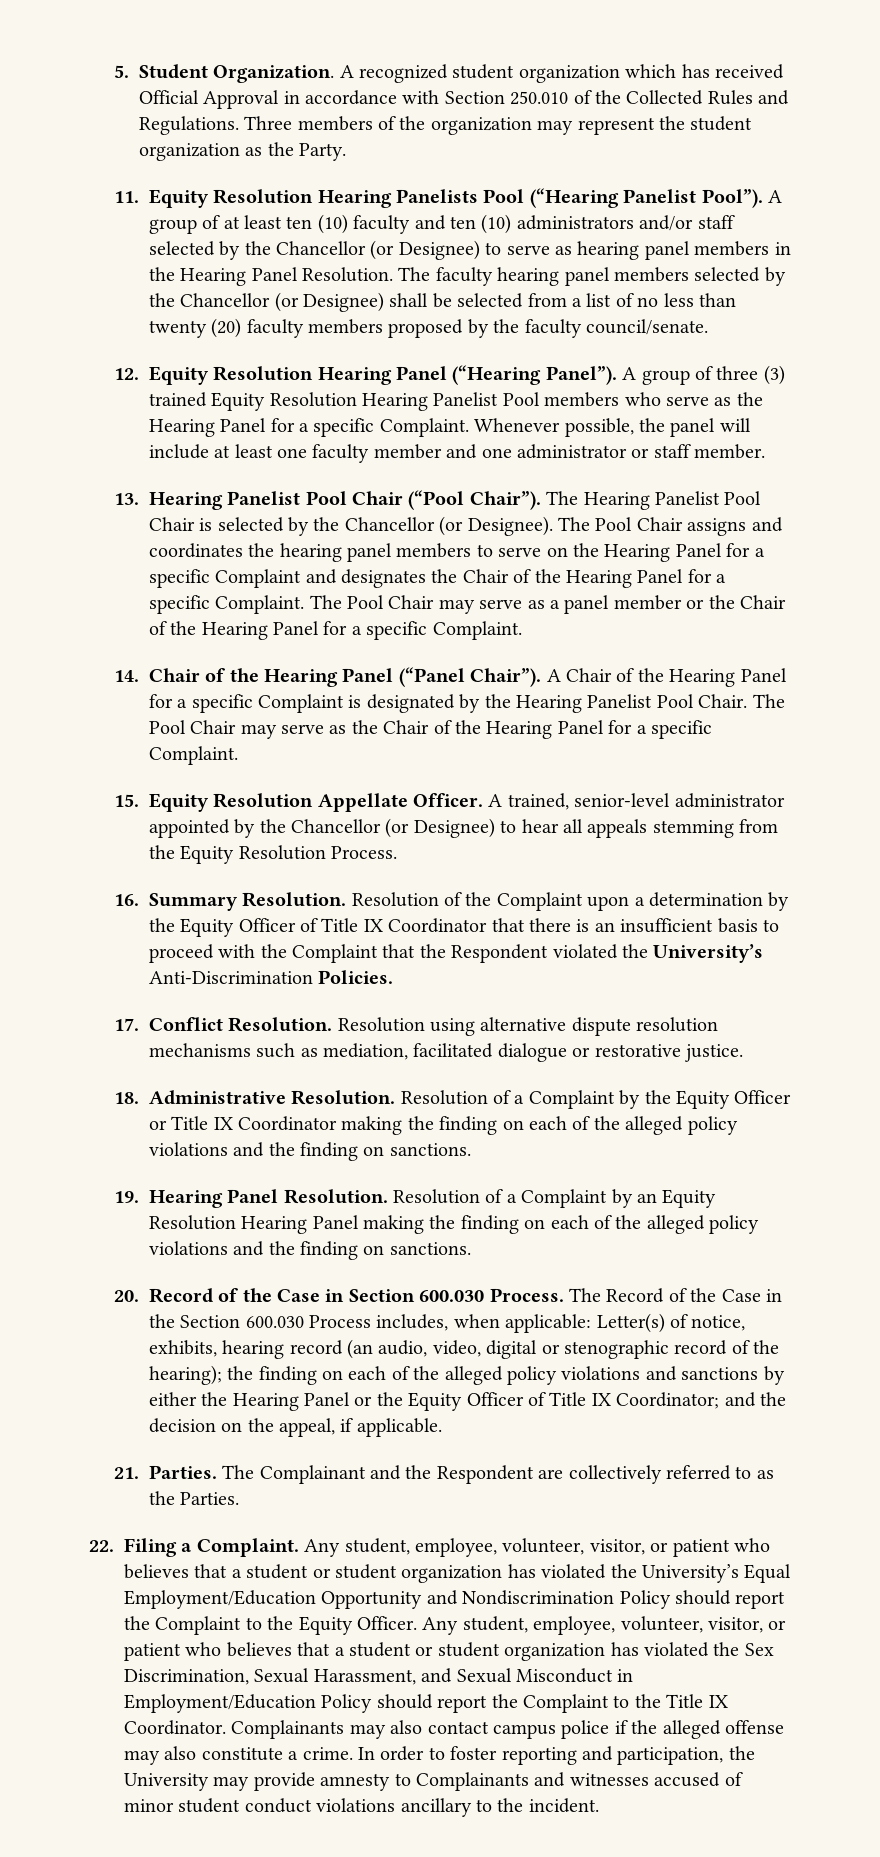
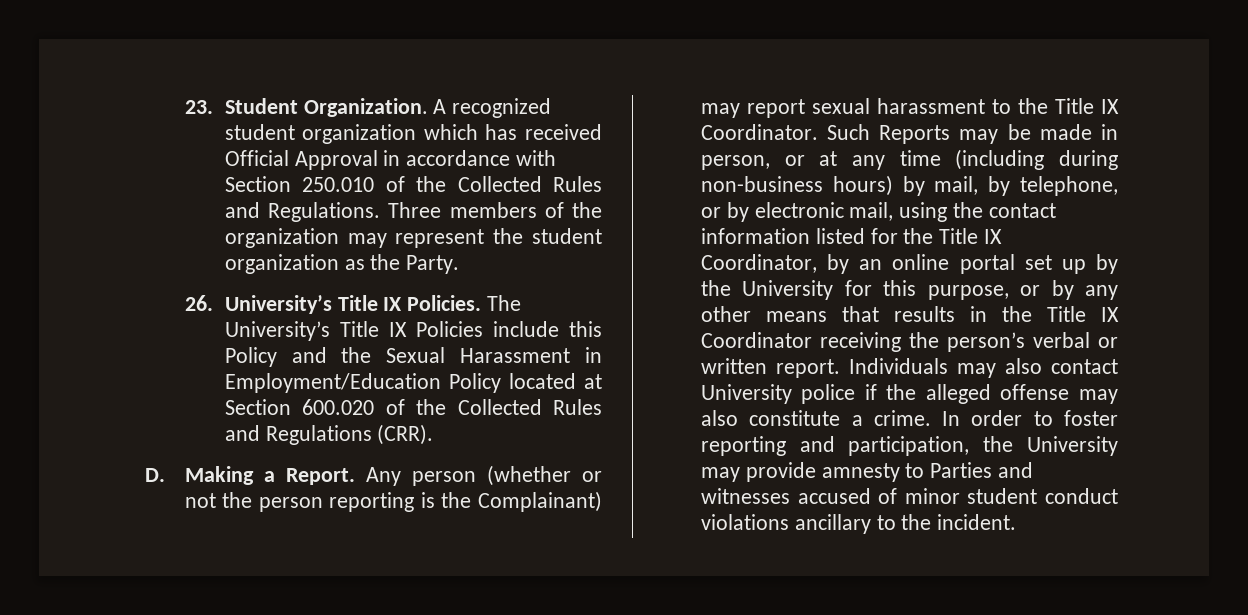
- 5. Student Organization.
+ 23. Student Organization.
- 11. Equity Resolution Hearing Panelists Pool (“Hearing Panelist Pool”). A group of at least ten (10) faculty and ten (10) administrators and/or staff selected by the Chancellor (or Designee) to serve as hearing panel members in the Hearing Panel Resolution. The faculty hearing panel members selected by the Chancellor (or Designee) shall be selected from a list of no less than twenty (20) faculty members proposed by the faculty council/senate.
- 12. Equity Resolution Hearing Panel (“Hearing Panel”). A group of three (3) trained Equity Resolution Hearing Panelist Pool members who serve as the Hearing Panel for a specific Complaint. Whenever possible, the panel will include at least one faculty member and one administrator or staff member.
- 13. Hearing Panelist Pool Chair (“Pool Chair”). The Hearing Panelist Pool Chair is selected by the Chancellor (or Designee). The Pool Chair assigns and coordinates the hearing panel members to serve on the Hearing Panel for a specific Complaint and designates the Chair of the Hearing Panel for a specific Complaint. The Pool Chair may serve as a panel member or the Chair of the Hearing Panel for a specific Complaint.
- 14. Chair of the Hearing Panel (“Panel Chair”). A Chair of the Hearing Panel for a specific Complaint is designated by the Hearing Panelist Pool Chair. The Pool Chair may serve as the Chair of the Hearing Panel for a specific Complaint.
- 15. Equity Resolution Appellate Officer. A trained, senior-level administrator appointed by the Chancellor (or Designee) to hear all appeals stemming from the Equity Resolution Process.
- 16. Summary Resolution. Resolution of the Complaint upon a determination by the Equity Officer of Title IX Coordinator that there is an insufficient basis to proceed with the Complaint that the Respondent violated the University’s Anti-Discrimination Policies.
- 17. Conflict Resolution. Resolution using alternative dispute resolution mechanisms such as mediation, facilitated dialogue or restorative justice.
- 18. Administrative Resolution. Resolution of a Complaint by the Equity Officer or Title IX Coordinator making the finding on each of the alleged policy violations and the finding on sanctions.
- 19. Hearing Panel Resolution. Resolution of a Complaint by an Equity Resolution Hearing Panel making the finding on each of the alleged policy violations and the finding on sanctions.
- 20. Record of the Case in Section 600.030 Process. The Record of the Case in the Section 600.030 Process includes, when applicable: Letter(s) of notice, exhibits, hearing record (an audio, video, digital or stenographic record of the hearing); the finding on each of the alleged policy violations and sanctions by either the Hearing Panel or the Equity Officer of Title IX Coordinator; and the decision on the appeal, if applicable.
- 21. Parties. The Complainant and the Respondent are collectively referred to as the Parties.
- 22. Filing a Complaint. Any student, employee, volunteer, visitor, or patient who believes that a student or student organization has violated the University’s Equal Employment/Education Opportunity and Nondiscrimination Policy should report the Complaint to the Equity Officer. Any student, employee, volunteer, visitor, or patient who believes that a student or student organization has violated the Sex Discrimination, Sexual Harassment, and Sexual Misconduct in Employment/Education Policy should report the Complaint to the Title IX Coordinator.
+ 26. University’s Title IX Policies. The University’s Title IX Policies include this Policy and the Sexual Harassment in Employment/Education Policy located at Section 600.020 of the Collected Rules and Regulations (CRR).
+ D. Making a Report. Any person (whether or not the person reporting is the Complainant) may report sexual harassment to the Title IX Coordinator.
- Complainants may also contact campus police if the alleged offense may also constitute a crime.
+ Such Reports may be made in person, or at any time (including during non-business hours) by mail, by telephone, or by electronic mail, using the contact information listed for the Title IX Coordinator, by an online portal set up by the University for this purpose, or by any other means that results in the Title IX Coordinator receiving the person’s verbal or written report. Individuals may also contact University police if the alleged offense may also constitute a crime.
- In order to foster reporting and participation, the University may provide amnesty to Complainants and witnesses accused of minor student conduct violations ancillary to the incident.
+ In order to foster reporting and participation, the University may provide amnesty to Parties and witnesses accused of minor student conduct violations ancillary to the incident.

